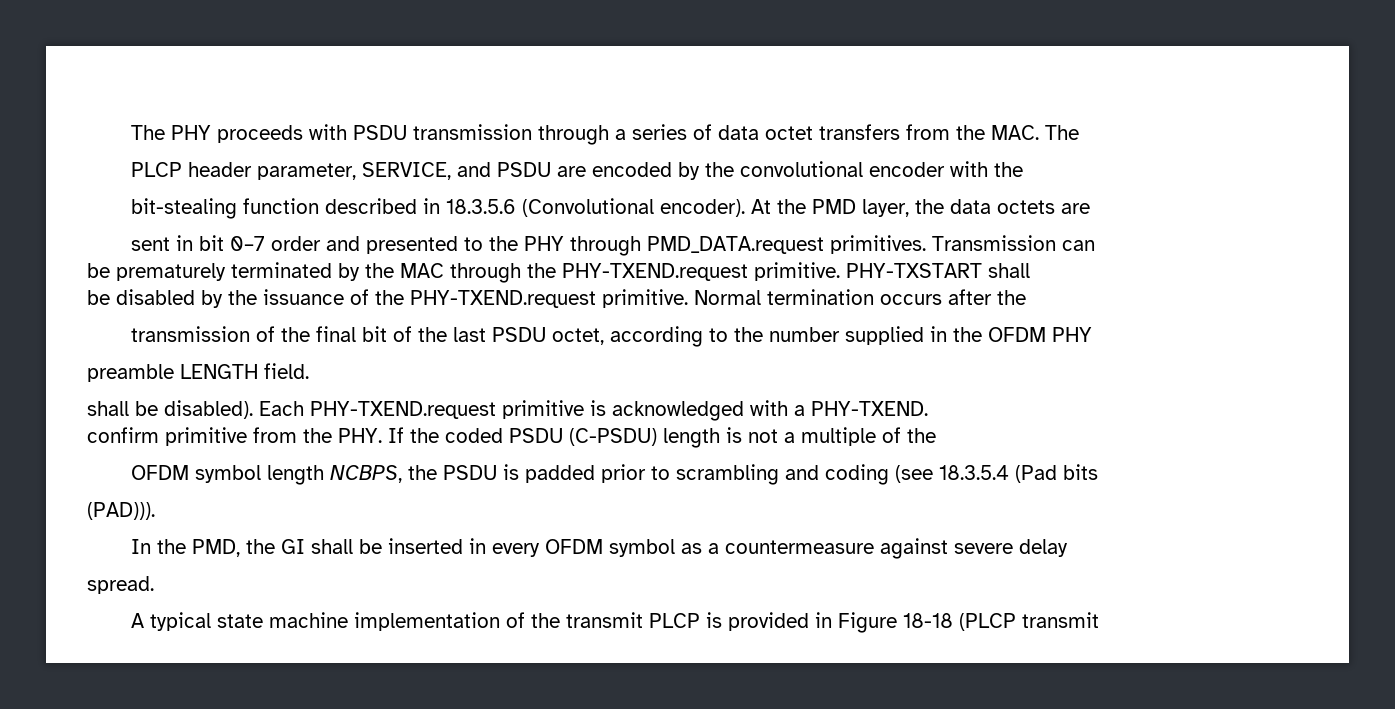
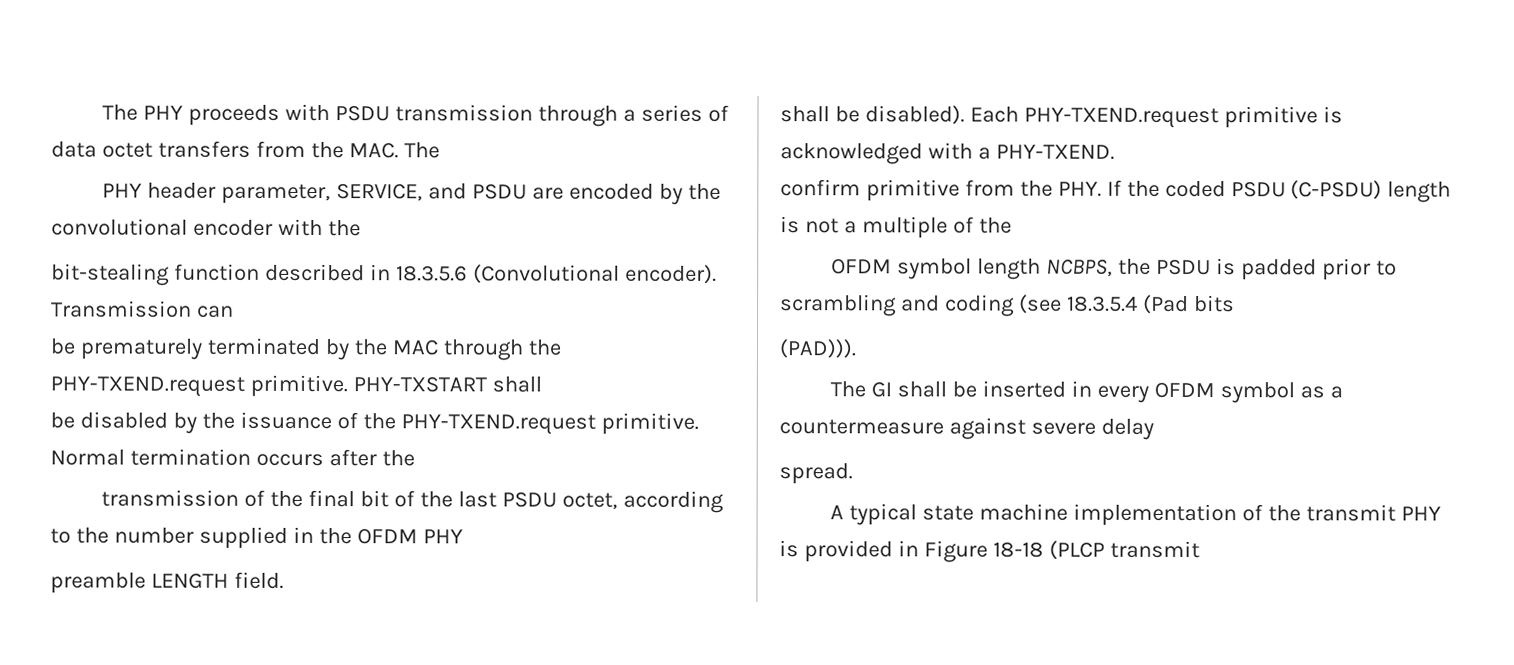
- PLCP header parameter, SERVICE, and PSDU are encoded by the convolutional encoder with the
+ PHY header parameter, SERVICE, and PSDU are encoded by the convolutional encoder with the
- At the PMD layer, the data octets are
- sent in bit 0–7 order and presented to the PHY through PMD_DATA.request primitives.
- In the PMD, the GI shall be inserted in every OFDM symbol as a countermeasure against severe delay
+ The GI shall be inserted in every OFDM symbol as a countermeasure against severe delay
- A typical state machine implementation of the transmit PLCP is provided in Figure 18-18 (PLCP transmit
+ A typical state machine implementation of the transmit PHY is provided in Figure 18-18 (PLCP transmit

